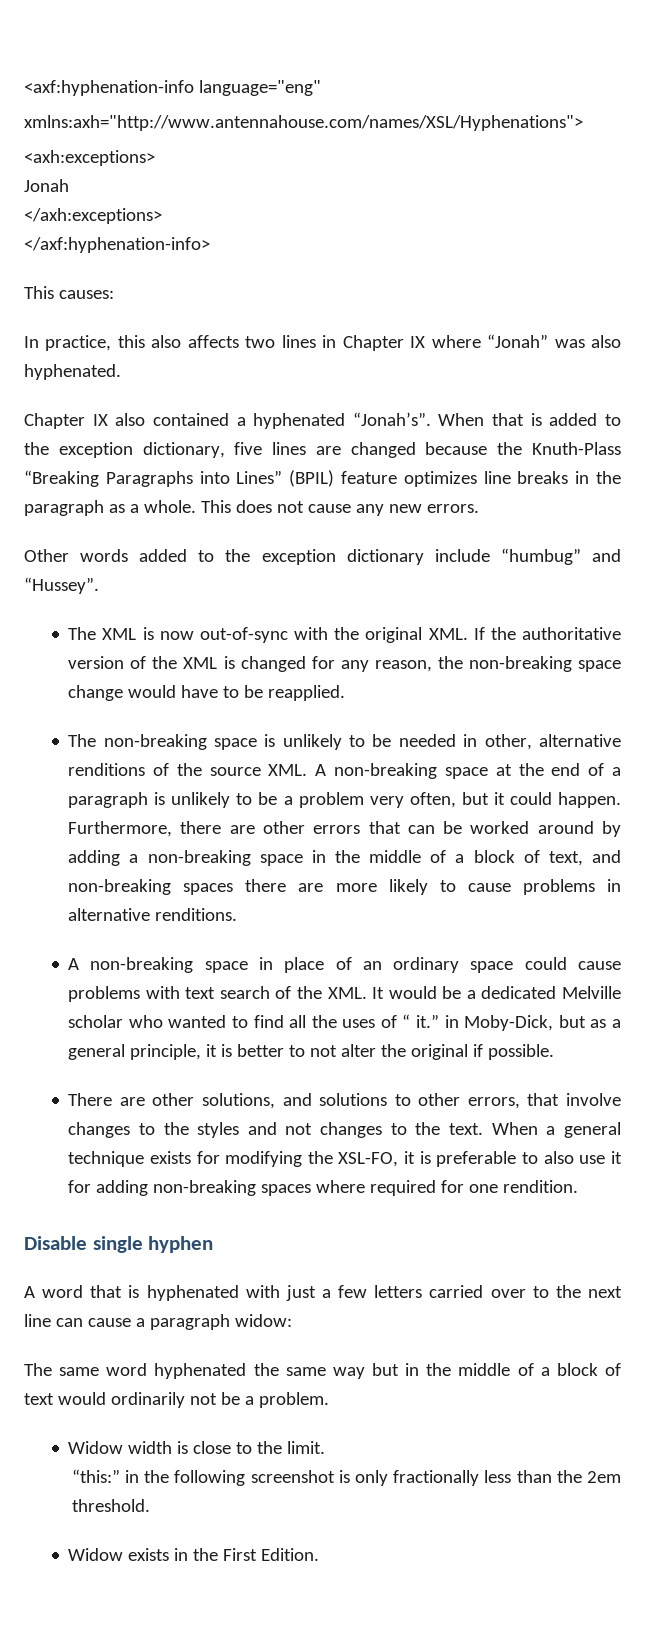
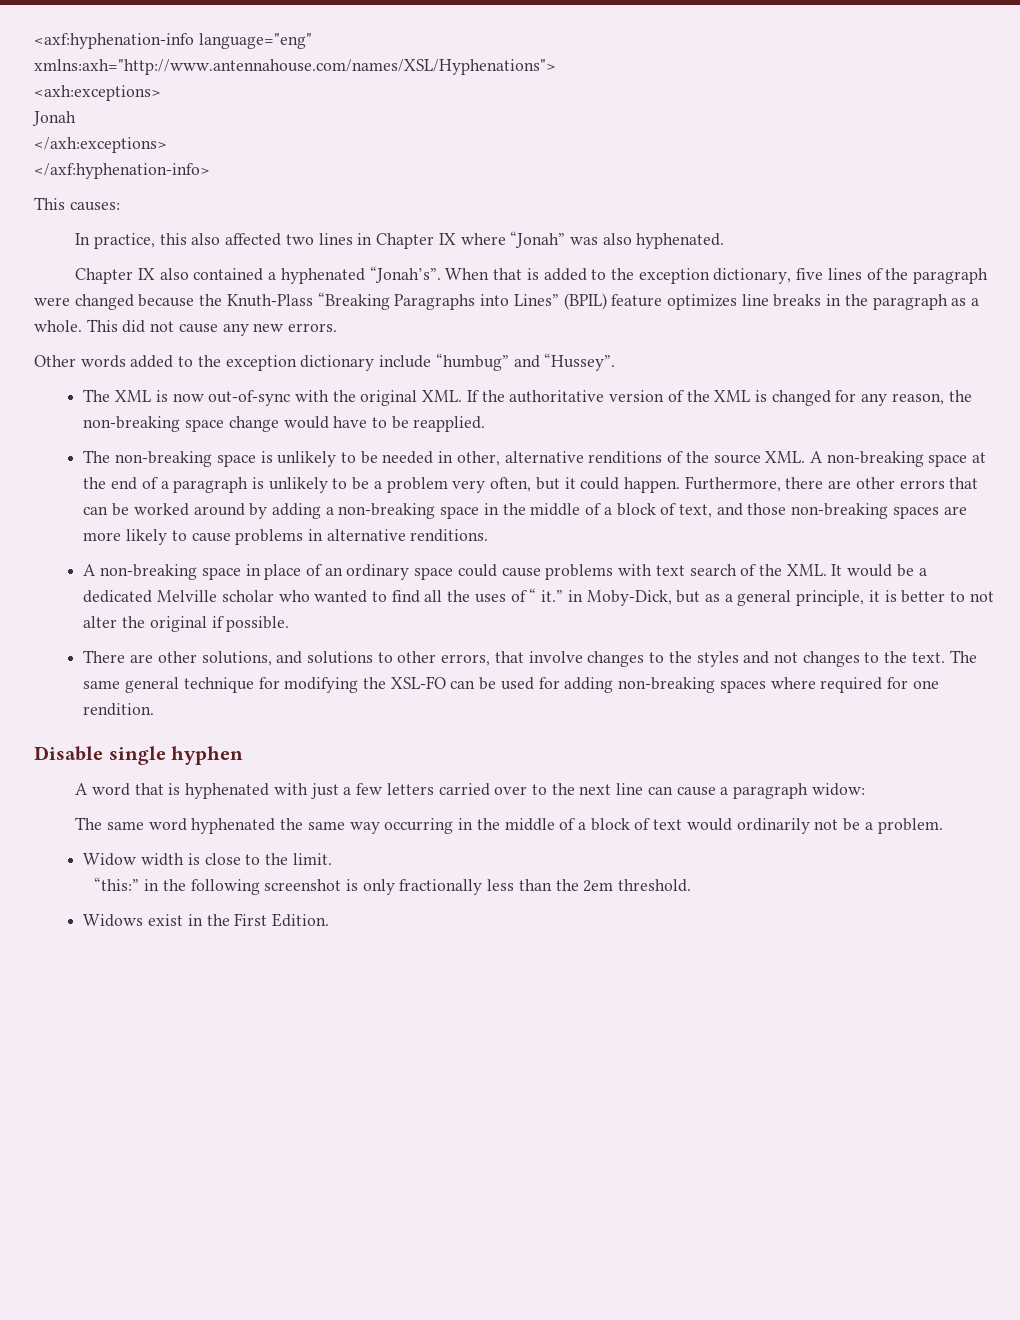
- In practice, this also affects two lines in Chapter IX where “Jonah” was also hyphenated.
+ In practice, this also affected two lines in Chapter IX where “Jonah” was also hyphenated.
- When that is added to the exception dictionary, five lines are changed because the Knuth-Plass “Breaking Paragraphs into Lines” (BPIL) feature optimizes line breaks in the paragraph as a whole.
+ When that is added to the exception dictionary, five lines of the paragraph were changed because the Knuth-Plass “Breaking Paragraphs into Lines” (BPIL) feature optimizes line breaks in the paragraph as a whole.
- This does not cause any new errors.
+ This did not cause any new errors.
- Furthermore, there are other errors that can be worked around by adding a non-breaking space in the middle of a block of text, and non-breaking spaces there are more likely to cause problems in alternative renditions.
+ Furthermore, there are other errors that can be worked around by adding a non-breaking space in the middle of a block of text, and those non-breaking spaces are more likely to cause problems in alternative renditions.
- When a general technique exists for modifying the XSL-FO, it is preferable to also use it for adding non-breaking spaces where required for one rendition.
+ The same general technique for modifying the XSL-FO can be used for adding non-breaking spaces where required for one rendition.
- The same word hyphenated the same way but in the middle of a block of text would ordinarily not be a problem.
+ The same word hyphenated the same way occurring in the middle of a block of text would ordinarily not be a problem.
- Widow exists in the First Edition.
+ Widows exist in the First Edition.

